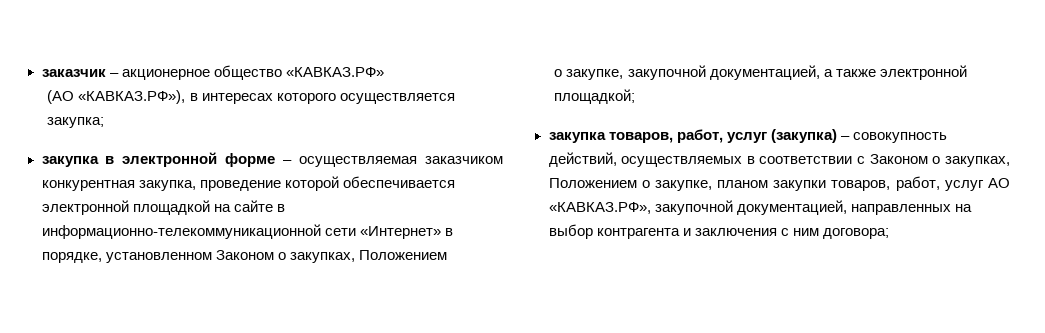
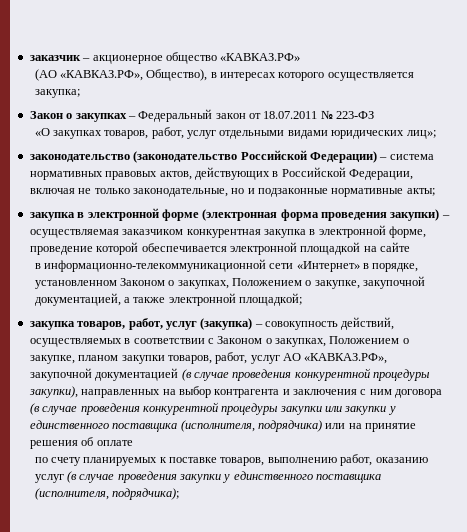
- (АО «КАВКАЗ.РФ»), в интересах которого осуществляется закупка;
+ (АО «КАВКАЗ.РФ», Общество), в интересах которого осуществляется закупка;
- закупка в электронной форме – осуществляемая заказчиком конкурентная закупка, проведение которой обеспечивается электронной площадкой на сайте в информационно-телекоммуникационной сети «Интернет» в порядке, установленном Законом о закупках, Положением
- о закупке, закупочной документацией, а также электронной площадкой;
+ Закон о закупках – Федеральный закон от 18.07.2011 № 223-ФЗ
+ «О закупках товаров, работ, услуг отдельными видами юридических лиц»;
+ законодательство (законодательство Российской Федерации) – система нормативных правовых актов, действующих в Российской Федерации, включая не только законодательные, но и подзаконные нормативные акты;
+ закупка в электронной форме (электронная форма проведения закупки) – осуществляемая заказчиком конкурентная закупка в электронной форме, проведение которой обеспечивается электронной площадкой на сайте
+ в информационно-телекоммуникационной сети «Интернет» в порядке, установленном Законом о закупках, Положением о закупке, закупочной документацией, а также электронной площадкой;
- закупка товаров, работ, услуг (закупка) – совокупность действий, осуществляемых в соответствии с Законом о закупках, Положением о закупке, планом закупки товаров, работ, услуг АО «КАВКАЗ.РФ», закупочной документацией, направленных на выбор контрагента и заключения с ним договора;
+ закупка товаров, работ, услуг (закупка) – совокупность действий, осуществляемых в соответствии с Законом о закупках, Положением о закупке, планом закупки товаров, работ, услуг АО «КАВКАЗ.РФ», закупочной документацией (в случае проведения конкурентной процедуры закупки), направленных на выбор контрагента и заключения с ним договора (в случае проведения конкурентной процедуры закупки или закупки у единственного поставщика (исполнителя, подрядчика) или на принятие решения об оплате
+ по счету планируемых к поставке товаров, выполнению работ, оказанию услуг (в случае проведения закупки у единственного поставщика (исполнителя, подрядчика);

